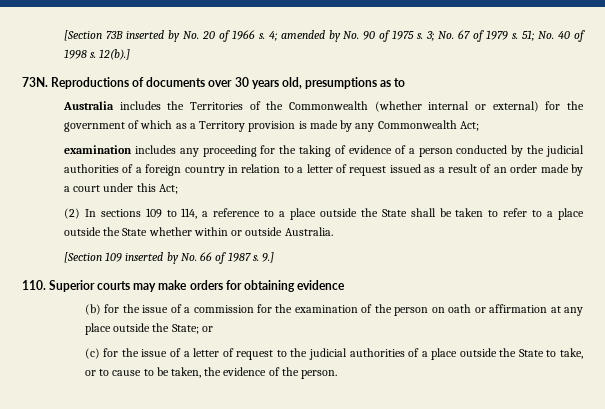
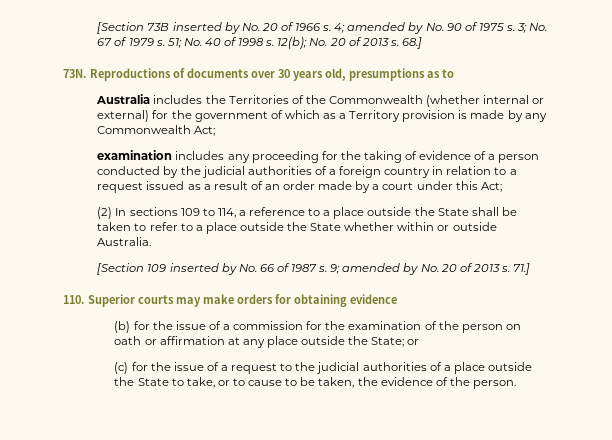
- 12(b).]
+ 12(b); No. 20 of 2013 s. 68.]
- examination includes any proceeding for the taking of evidence of a person conducted by the judicial authorities of a foreign country in relation to a letter of request issued as a result of an order made by a court under this Act;
+ examination includes any proceeding for the taking of evidence of a person conducted by the judicial authorities of a foreign country in relation to a request issued as a result of an order made by a court under this Act;
- 9.]
+ 9; amended by No. 20 of 2013 s. 71.]
- (c) for the issue of a letter of request to the judicial authorities of a place outside the State to take, or to cause to be taken, the evidence of the person.
+ (c) for the issue of a request to the judicial authorities of a place outside the State to take, or to cause to be taken, the evidence of the person.

